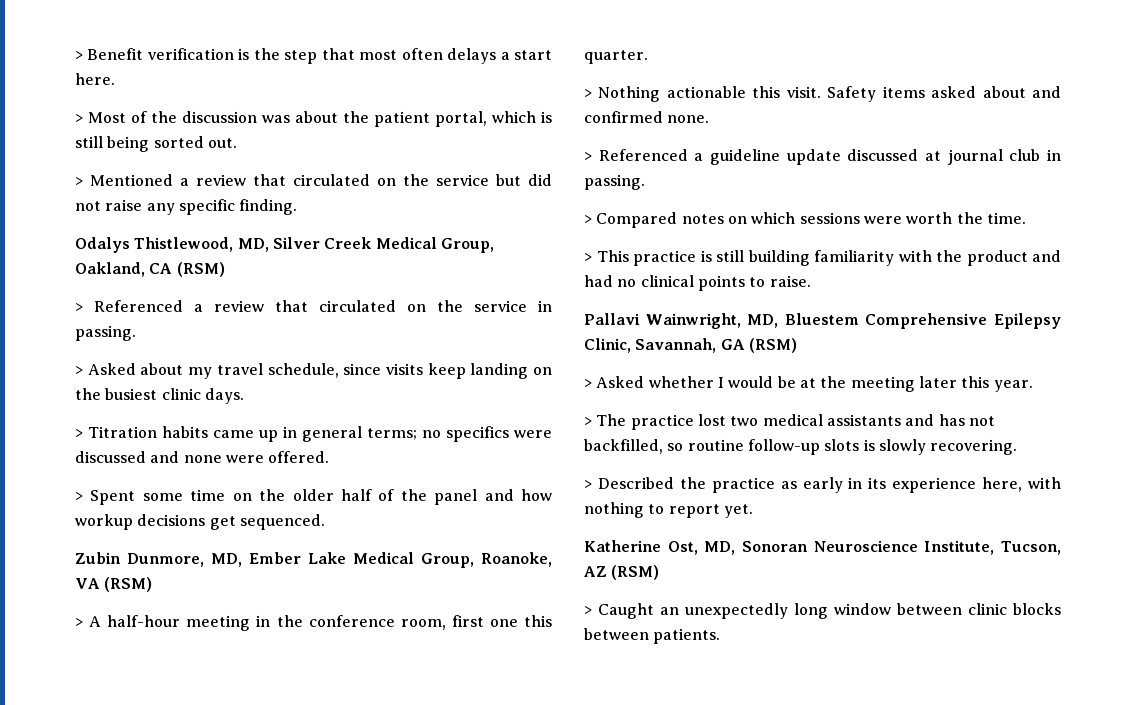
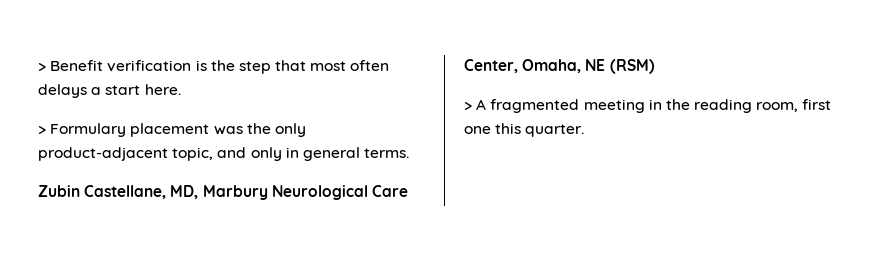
- > Most of the discussion was about the patient portal, which is still being sorted out.
- > Mentioned a review that circulated on the service but did not raise any specific finding.
- Odalys Thistlewood, MD, Silver Creek Medical Group, Oakland, CA (RSM)
- > Referenced a review that circulated on the service in passing.
- > Asked about my travel schedule, since visits keep landing on the busiest clinic days.
- > Titration habits came up in general terms; no specifics were discussed and none were offered.
- > Spent some time on the older half of the panel and how workup decisions get sequenced.
- Zubin Dunmore, MD, Ember Lake Medical Group, Roanoke, VA (RSM)
+ > Formulary placement was the only product-adjacent topic, and only in general terms.
+ Zubin Castellane, MD, Marbury Neurological Care Center, Omaha, NE (RSM)
- > A half-hour meeting in the conference room, first one this quarter.
+ > A fragmented meeting in the reading room, first one this quarter.
- > Nothing actionable this visit. Safety items asked about and confirmed none.
- > Referenced a guideline update discussed at journal club in passing.
- > Compared notes on which sessions were worth the time.
- > This practice is still building familiarity with the product and had no clinical points to raise.
- Pallavi Wainwright, MD, Bluestem Comprehensive Epilepsy Clinic, Savannah, GA (RSM)
- > Asked whether I would be at the meeting later this year.
- > The practice lost two medical assistants and has not backfilled, so routine follow-up slots is slowly recovering.
- > Described the practice as early in its experience here, with nothing to report yet.
- Katherine Ost, MD, Sonoran Neuroscience Institute, Tucson, AZ (RSM)
- > Caught an unexpectedly long window between clinic blocks between patients.

